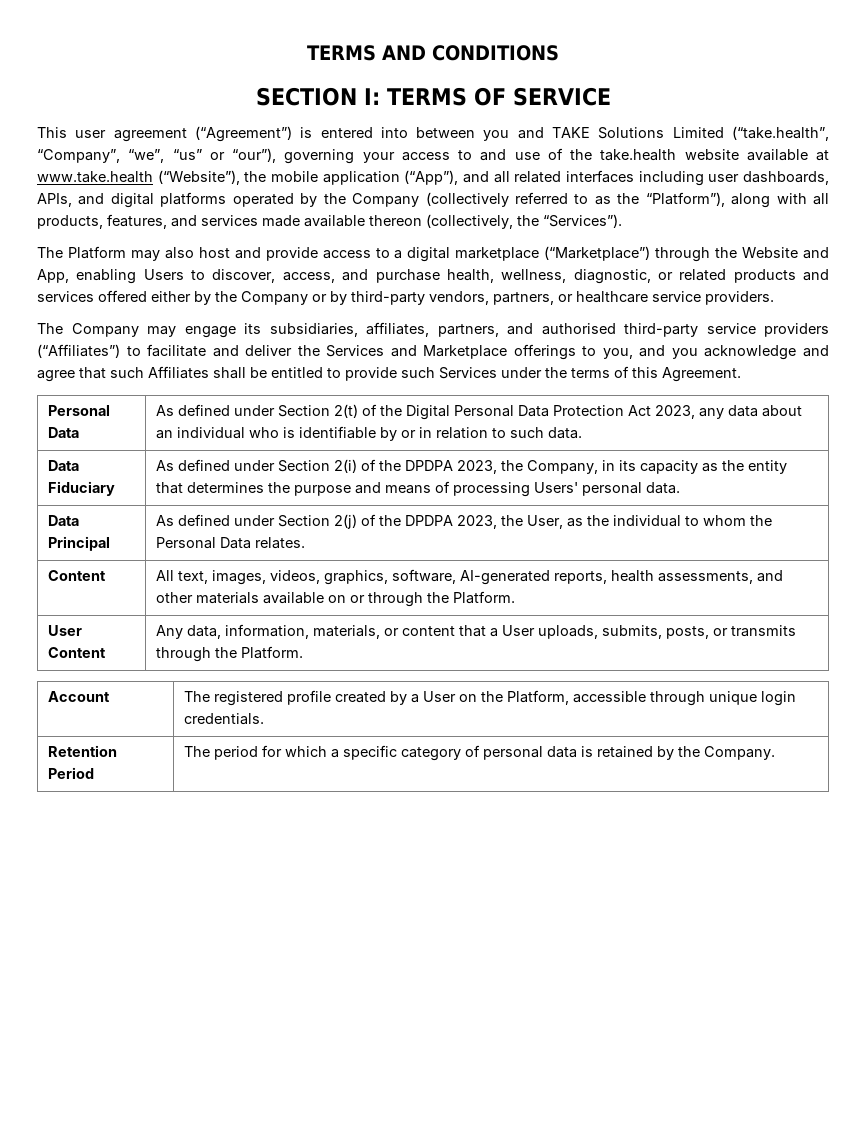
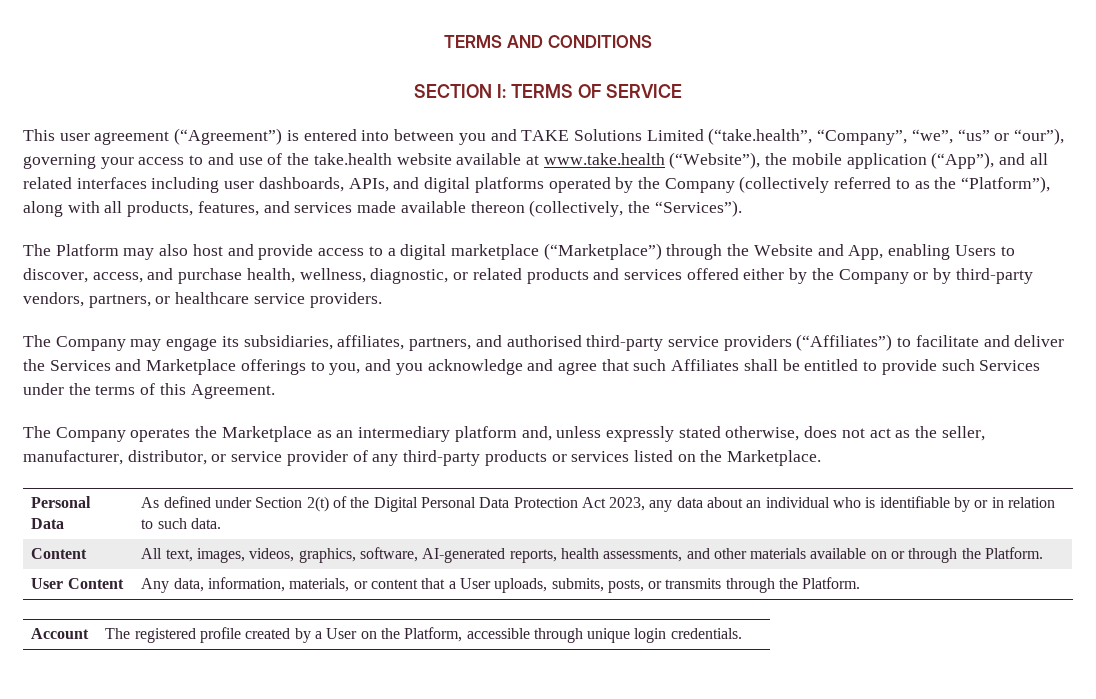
+ The Company operates the Marketplace as an intermediary platform and, unless expressly stated otherwise, does not act as the seller, manufacturer, distributor, or service provider of any third-party products or services listed on the Marketplace.
- Data Fiduciary | As defined under Section 2(i) of the DPDPA 2023, the Company, in its capacity as the entity that determines the purpose and means of processing Users' personal data.
- Data Principal | As defined under Section 2(j) of the DPDPA 2023, the User, as the individual to whom the Personal Data relates.
- Retention Period | The period for which a specific category of personal data is retained by the Company.

